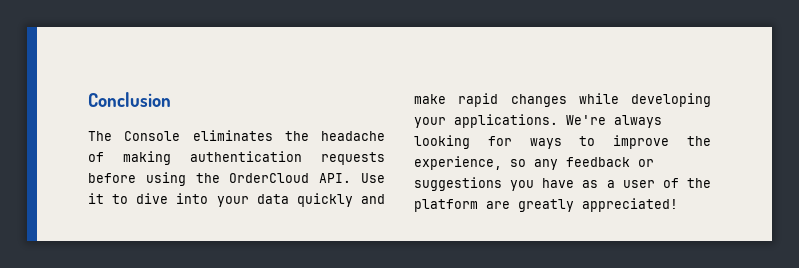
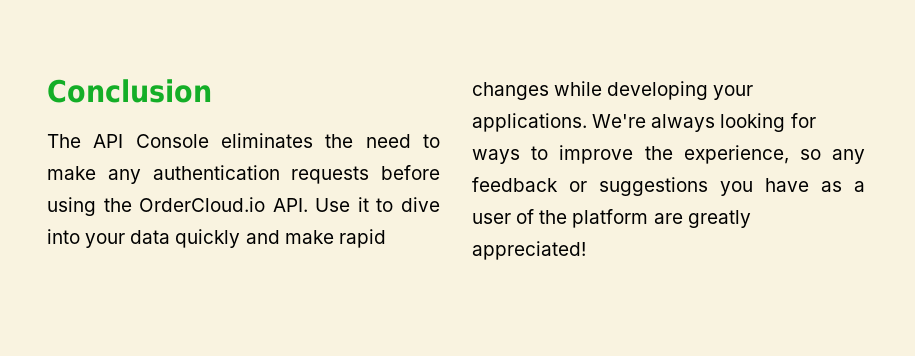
- The Console eliminates the headache of making authentication requests before using the OrderCloud API. Use it to dive into your data quickly and make rapid changes while developing your applications.
+ The API Console eliminates the need to make any authentication requests before using the OrderCloud.io API. Use it to dive into your data quickly and make rapid changes while developing your applications.

